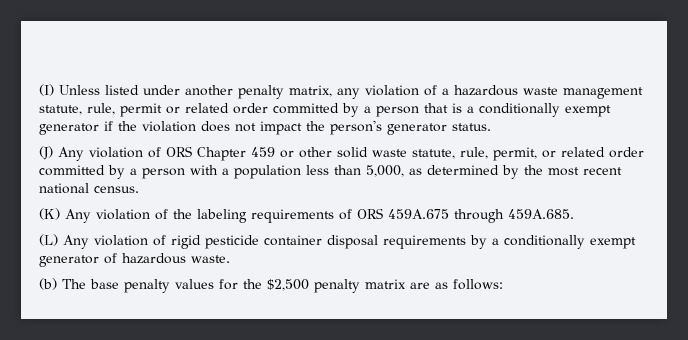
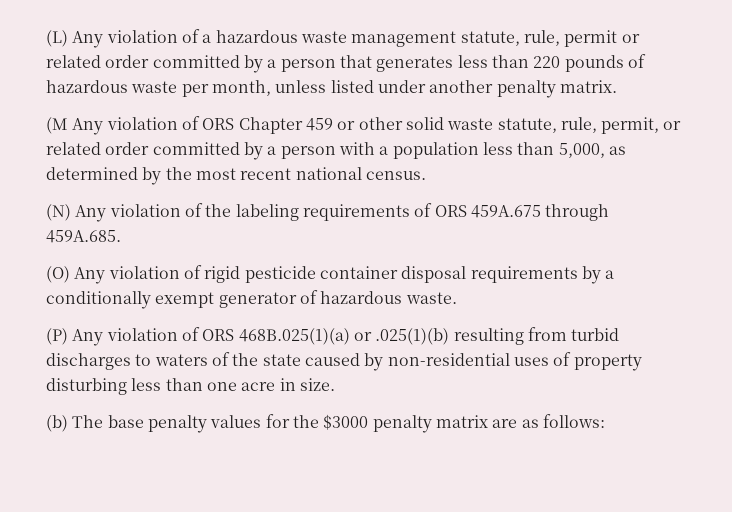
- (I) Unless listed under another penalty matrix, any violation of a hazardous waste management statute, rule, permit or related order committed by a person that is a conditionally exempt generator if the violation does not impact the person's generator status.
- (J) Any violation of ORS Chapter 459 or other solid waste statute, rule, permit, or related order committed by a person with a population less than 5,000, as determined by the most recent national census.
+ (L) Any violation of a hazardous waste management statute, rule, permit or related order committed by a person that generates less than 220 pounds of hazardous waste per month, unless listed under another penalty matrix.
+ (M Any violation of ORS Chapter 459 or other solid waste statute, rule, permit, or related order committed by a person with a population less than 5,000, as determined by the most recent national census.
- (K) Any violation of the labeling requirements of ORS 459A.675 through 459A.685.
+ (N) Any violation of the labeling requirements of ORS 459A.675 through 459A.685.
- (L) Any violation of rigid pesticide container disposal requirements by a conditionally exempt generator of hazardous waste.
+ (O) Any violation of rigid pesticide container disposal requirements by a conditionally exempt generator of hazardous waste.
+ (P) Any violation of ORS 468B.025(1)(a) or .025(1)(b) resulting from turbid discharges to waters of the state caused by non-residential uses of property disturbing less than one acre in size.
- (b) The base penalty values for the $2,500 penalty matrix are as follows:
+ (b) The base penalty values for the $3000 penalty matrix are as follows:

